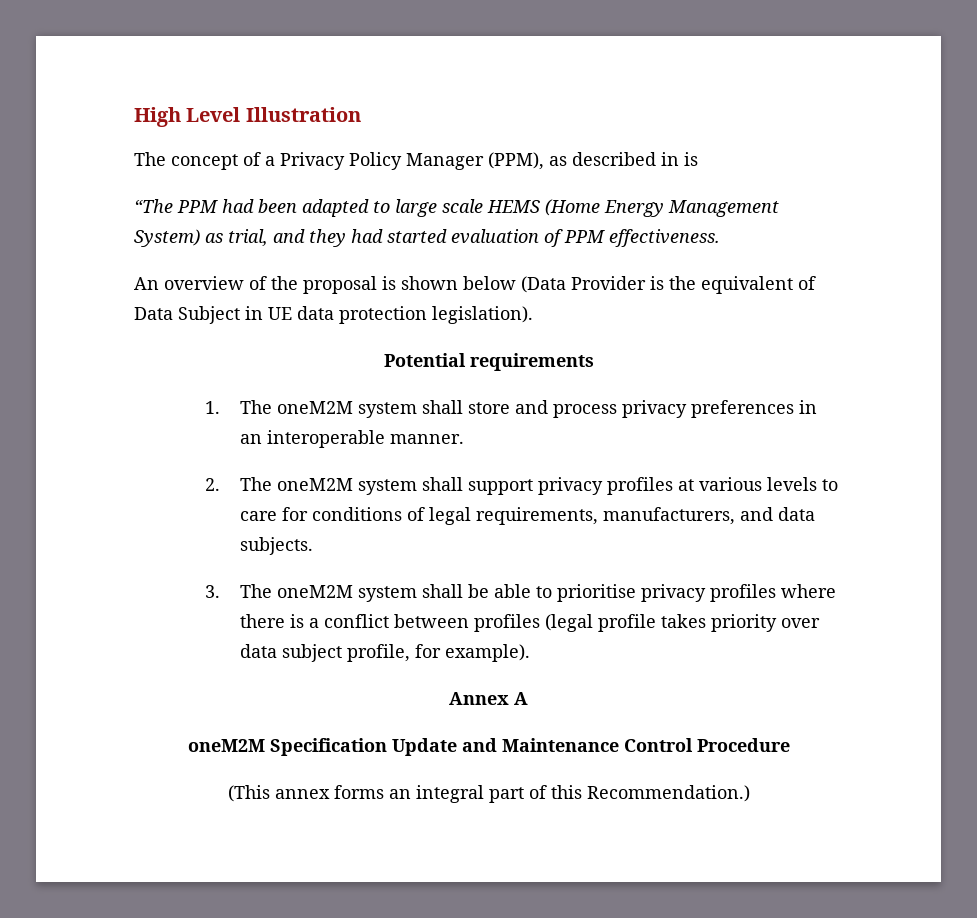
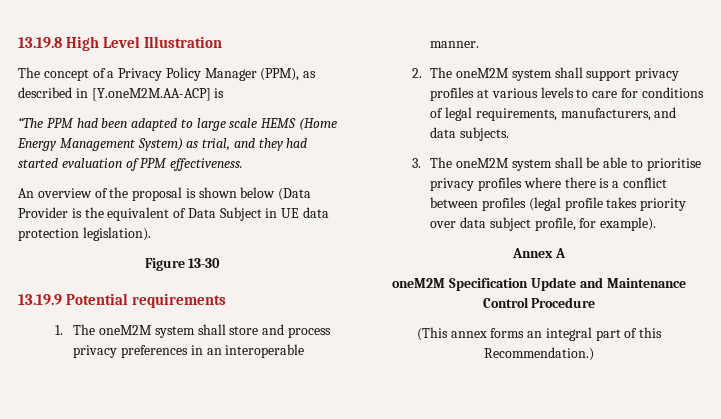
- High Level Illustration
+ 13.19.8 High Level Illustration
- The concept of a Privacy Policy Manager (PPM), as described in is
+ The concept of a Privacy Policy Manager (PPM), as described in [Y.oneM2M.AA-ACP] is
- Potential requirements
+ Figure 13-30
+ 13.19.9 Potential requirements

